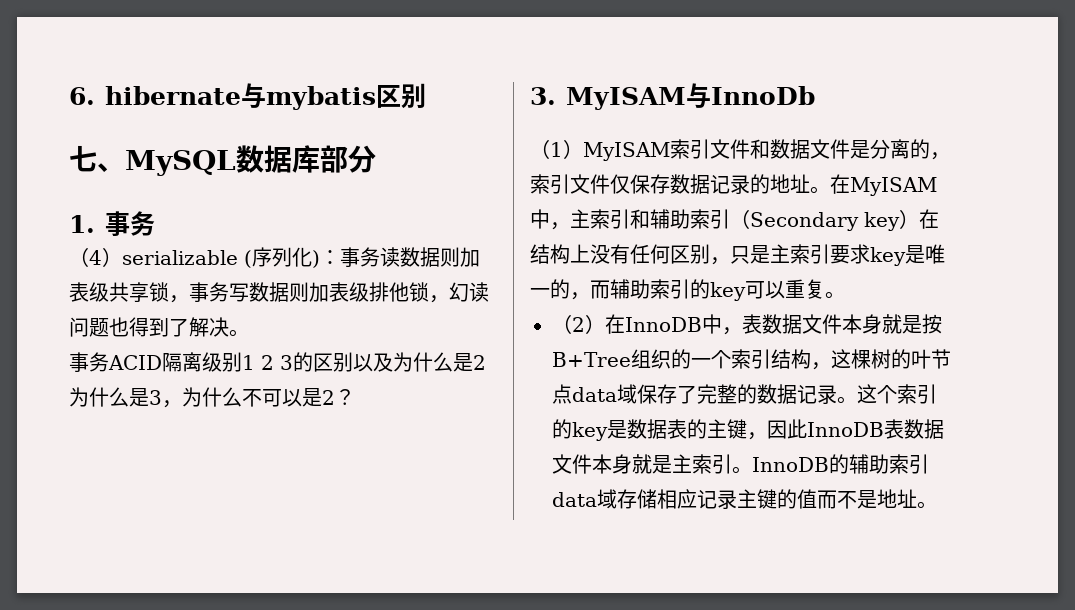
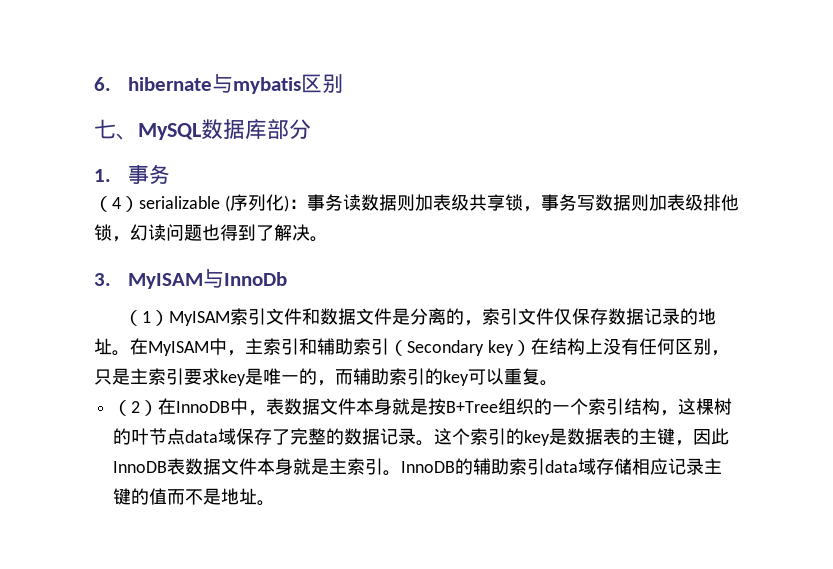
- 事务ACID隔离级别1 2 3的区别以及为什么是2为什么是3，为什么不可以是2？

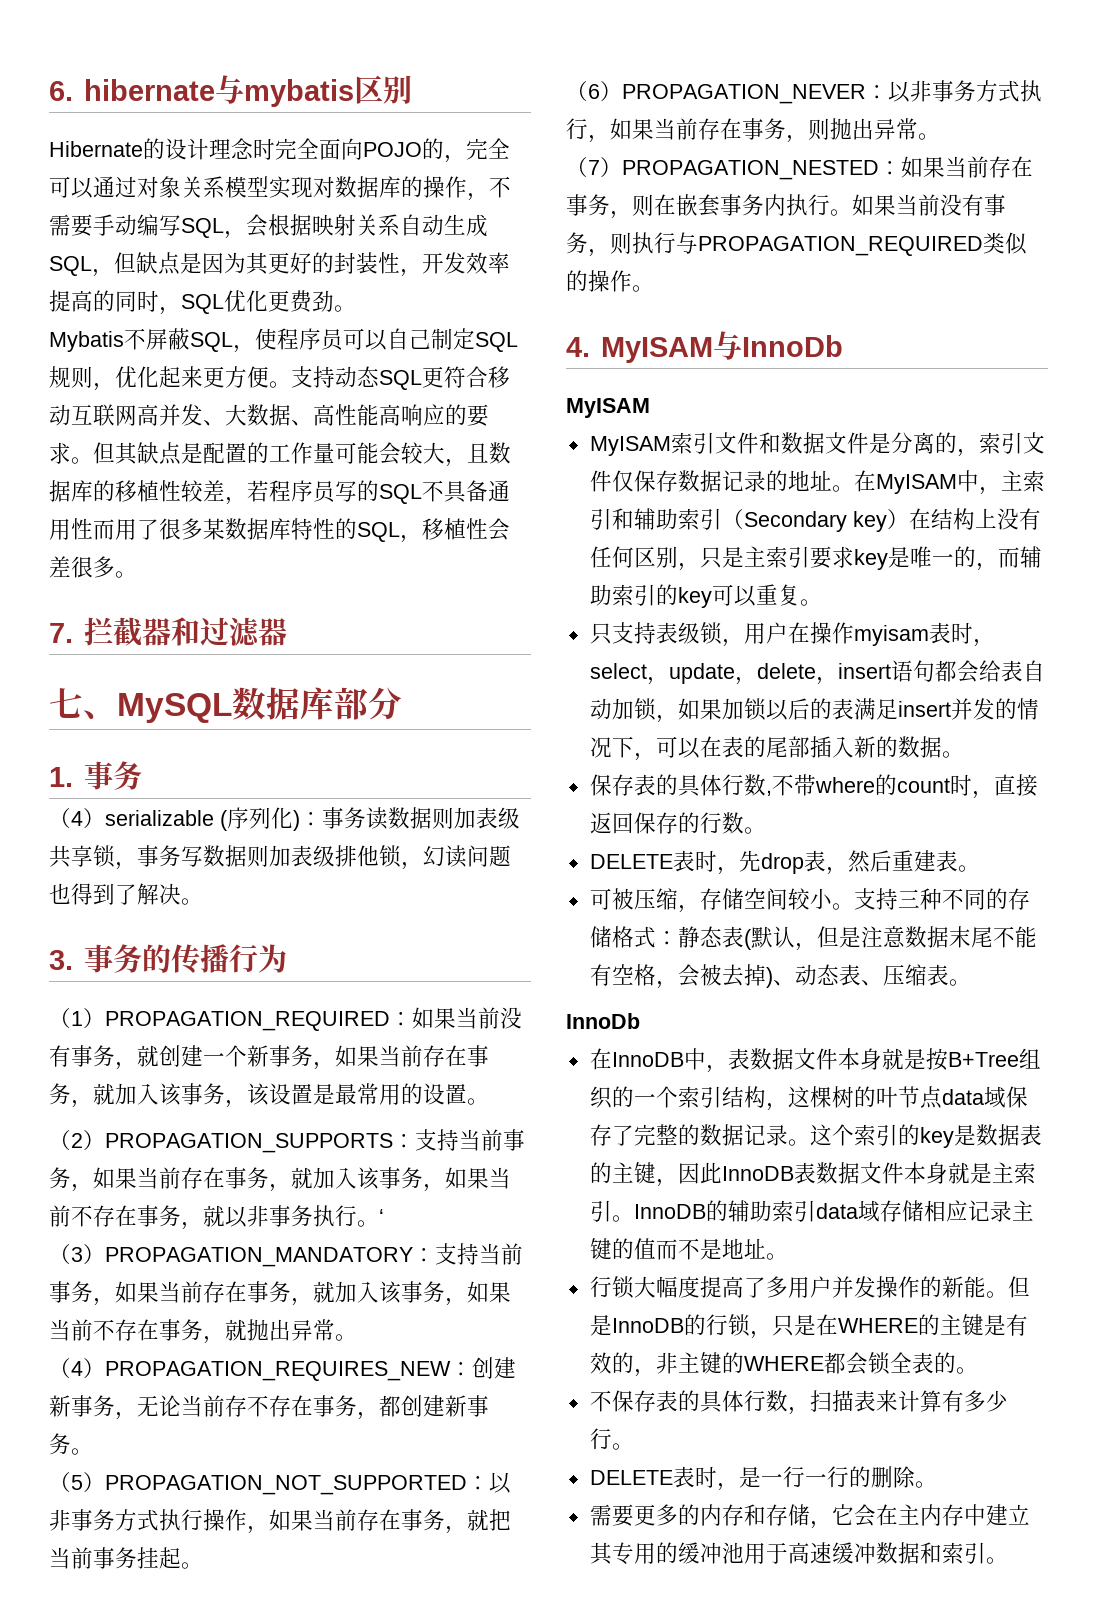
+ Hibernate的设计理念时完全面向POJO的，完全可以通过对象关系模型实现对数据库的操作，不需要手动编写SQL，会根据映射关系自动生成SQL，但缺点是因为其更好的封装性，开发效率提高的同时，SQL优化更费劲。
+ Mybatis不屏蔽SQL，使程序员可以自己制定SQL规则，优化起来更方便。支持动态SQL更符合移动互联网高并发、大数据、高性能高响应的要求。但其缺点是配置的工作量可能会较大，且数据库的移植性较差，若程序员写的SQL不具备通用性而用了很多某数据库特性的SQL，移植性会差很多。
+ 7.拦截器和过滤器
- 3. MyISAM与InnoDb
- （1）MyISAM索引文件和数据文件是分离的，索引文件仅保存数据记录的地址。
+ 3.事务的传播行为
+ （1）PROPAGATION_REQUIRED：如果当前没有事务，就创建一个新事务，如果当前存在事务，就加入该事务，该设置是最常用的设置。
+ （2）PROPAGATION_SUPPORTS：支持当前事务，如果当前存在事务，就加入该事务，如果当前不存在事务，就以非事务执行。‘
+ （3）PROPAGATION_MANDATORY：支持当前事务，如果当前存在事务，就加入该事务，如果当前不存在事务，就抛出异常。
+ （4）PROPAGATION_REQUIRES_NEW：创建新事务，无论当前存不存在事务，都创建新事务。
+ （5）PROPAGATION_NOT_SUPPORTED：以非事务方式执行操作，如果当前存在事务，就把当前事务挂起。
+ （6）PROPAGATION_NEVER：以非事务方式执行，如果当前存在事务，则抛出异常。
+ （7）PROPAGATION_NESTED：如果当前存在事务，则在嵌套事务内执行。如果当前没有事务，则执行与PROPAGATION_REQUIRED类似的操作。
+ 4. MyISAM与InnoDb
+ MyISAM
+ MyISAM索引文件和数据文件是分离的，索引文件仅保存数据记录的地址。
- （2）在InnoDB中，表数据文件本身就是按B+Tree组织的一个索引结构，这棵树的叶节点data域保存了完整的数据记录。
+ 只支持表级锁，用户在操作myisam表时，select，update，delete，insert语句都会给表自动加锁，如果加锁以后的表满足insert并发的情况下，可以在表的尾部插入新的数据。
+ 保存表的具体行数,不带where的count时，直接返回保存的行数。
+ DELETE表时，先drop表，然后重建表。
+ 可被压缩，存储空间较小。支持三种不同的存储格式：静态表(默认，但是注意数据末尾不能有空格，会被去掉)、动态表、压缩表。
+ InnoDb
+ 在InnoDB中，表数据文件本身就是按B+Tree组织的一个索引结构，这棵树的叶节点data域保存了完整的数据记录。
+ 行锁大幅度提高了多用户并发操作的新能。但是InnoDB的行锁，只是在WHERE的主键是有效的，非主键的WHERE都会锁全表的。
+ 不保存表的具体行数，扫描表来计算有多少行。
+ DELETE表时，是一行一行的删除。
+ 需要更多的内存和存储，它会在主内存中建立其专用的缓冲池用于高速缓冲数据和索引。

